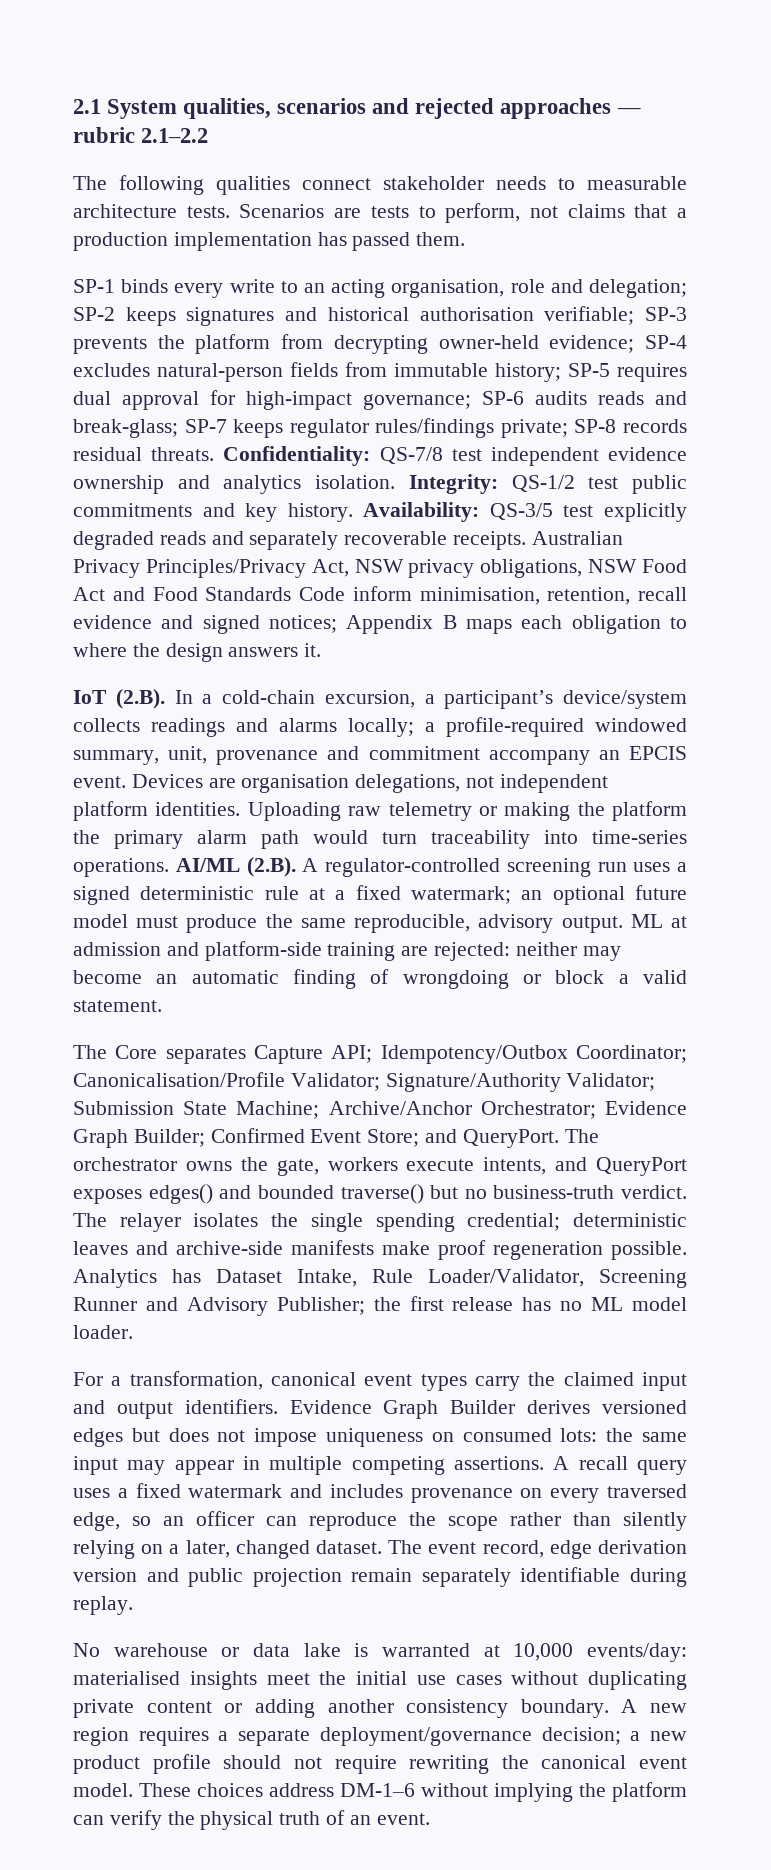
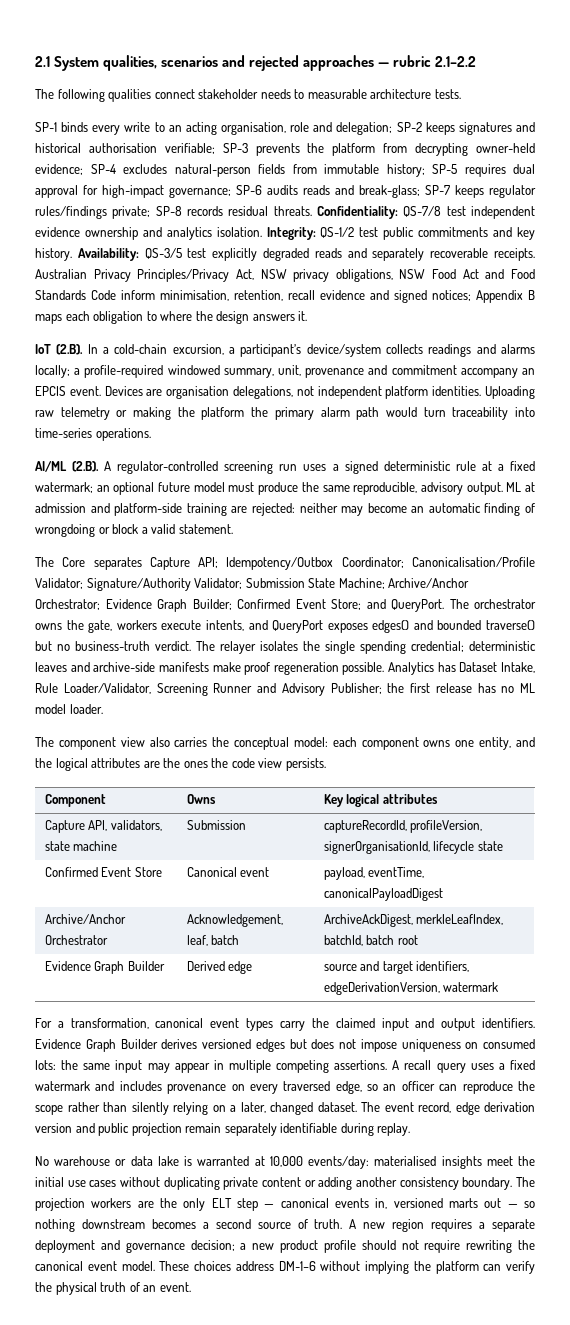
- Scenarios are tests to perform, not claims that a production implementation has passed them.
- Uploading raw telemetry or making the platform the primary alarm path would turn traceability into time-series operations. AI/ML (2.B). A regulator-controlled screening run uses a signed deterministic rule at a fixed watermark; an optional future model must produce the same reproducible, advisory output.
+ Uploading raw telemetry or making the platform the primary alarm path would turn traceability into time-series operations.
+ AI/ML (2.B). A regulator-controlled screening run uses a signed deterministic rule at a fixed watermark; an optional future model must produce the same reproducible, advisory output.
+ The component view also carries the conceptual model: each component owns one entity, and the logical attributes are the ones the code view persists.
+ Component | Owns | Key logical attributes
+ Capture API, validators, state machine | Submission | captureRecordId, profileVersion, signerOrganisationId, lifecycle state
+ Confirmed Event Store | Canonical event | payload, eventTime, canonicalPayloadDigest
+ Archive/Anchor Orchestrator | Acknowledgement, leaf, batch | ArchiveAckDigest, merkleLeafIndex, batchId, batch root
+ Evidence Graph Builder | Derived edge | source and target identifiers, edgeDerivationVersion, watermark
+ The projection workers are the only ELT step — canonical events in, versioned marts out — so nothing downstream becomes a second source of truth.
- A new region requires a separate deployment/governance decision; a new product profile should not require rewriting the canonical event model.
+ A new region requires a separate deployment and governance decision; a new product profile should not require rewriting the canonical event model.

